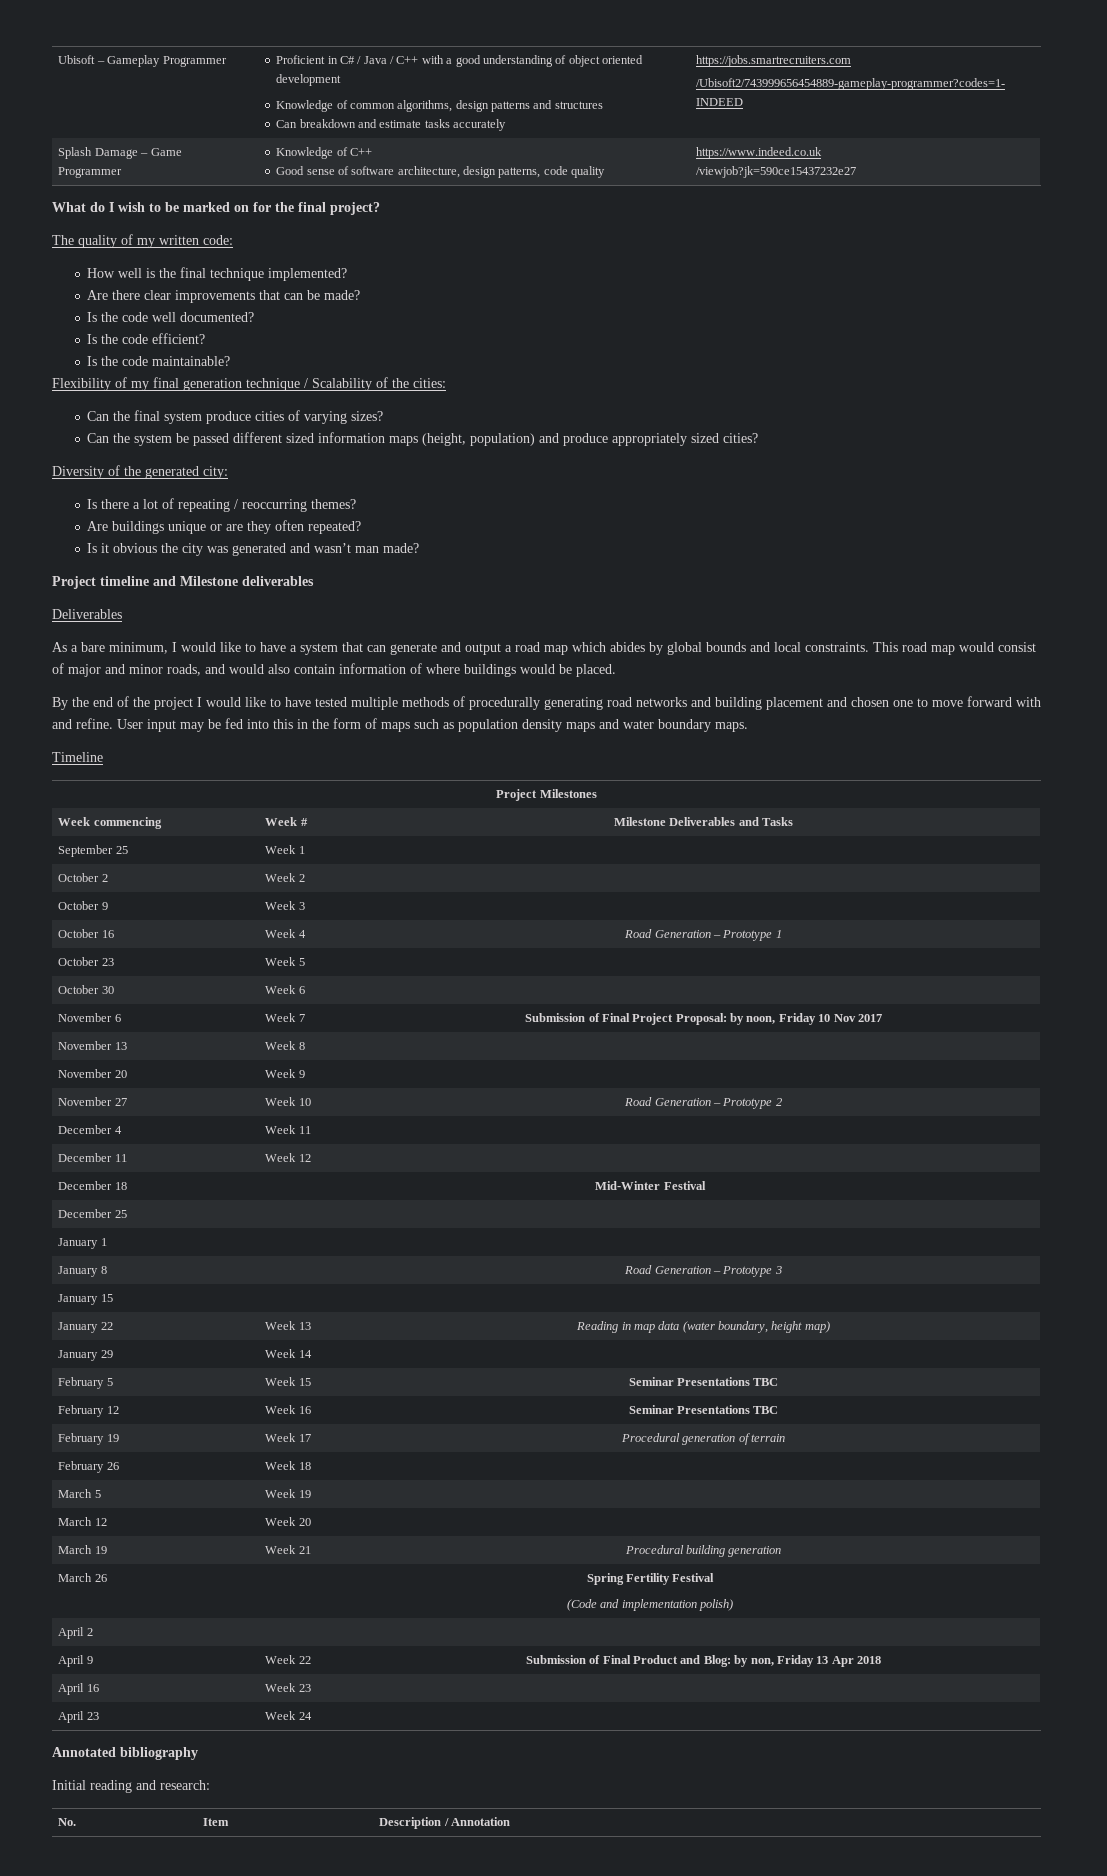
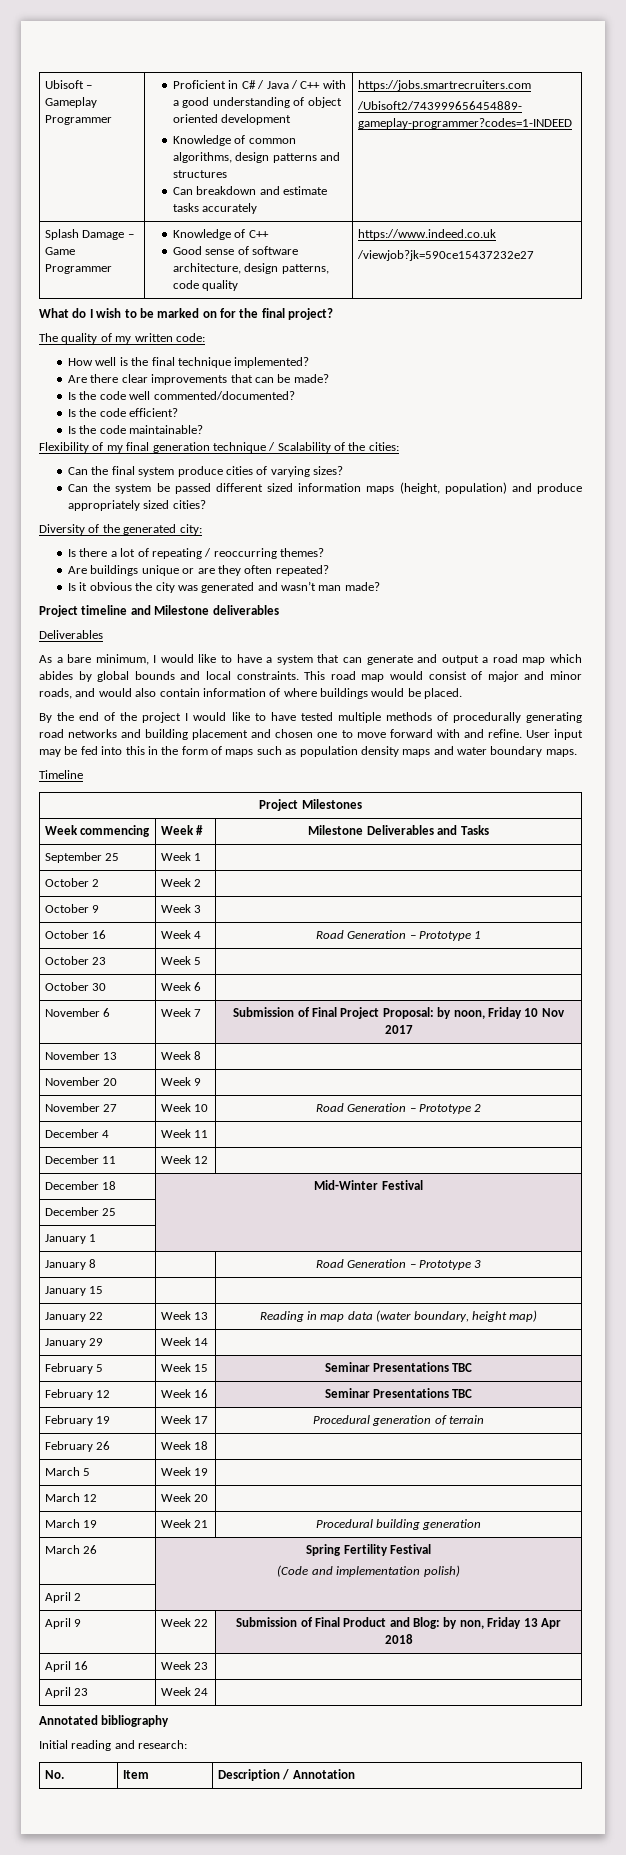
- Is the code well documented?
+ Is the code well commented/documented?

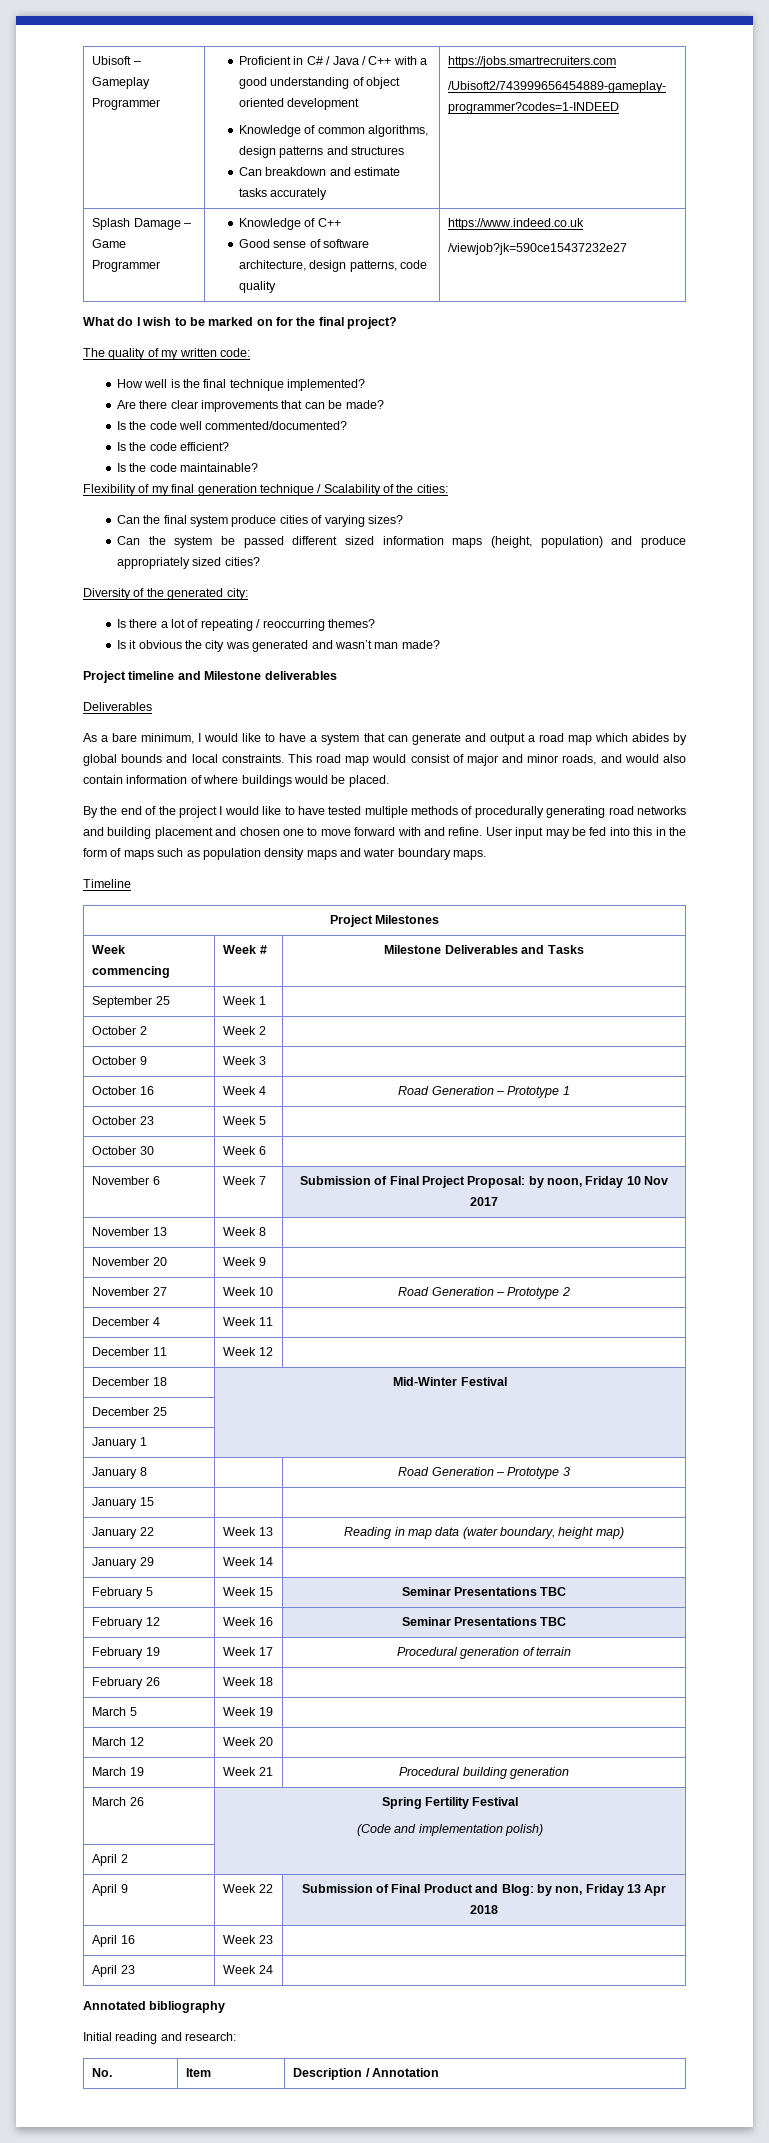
- Are buildings unique or are they often repeated?

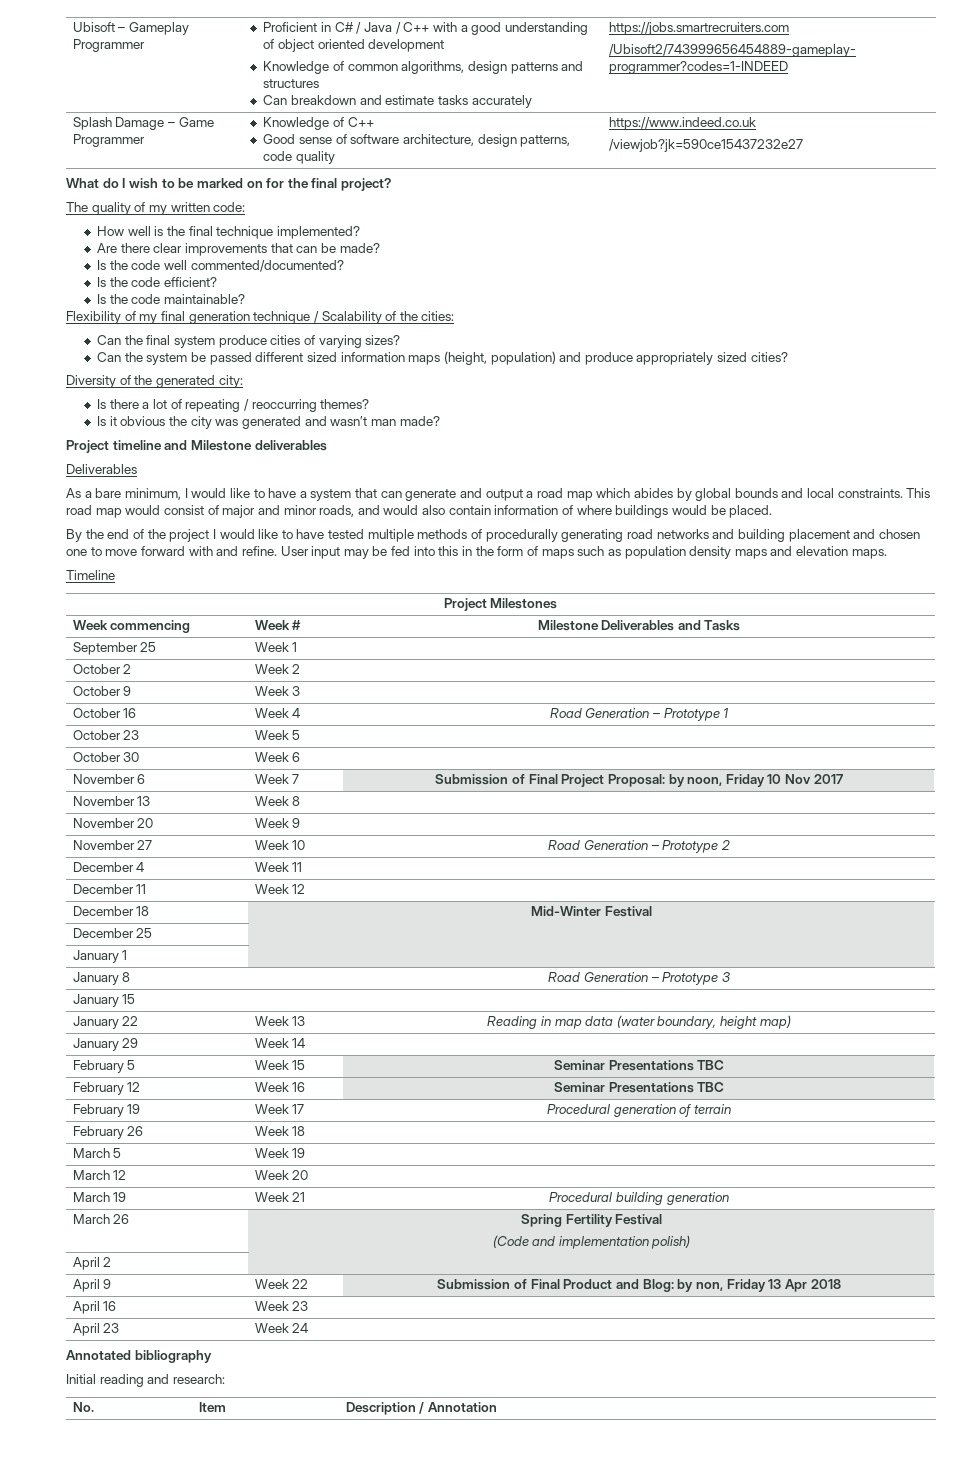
- User input may be fed into this in the form of maps such as population density maps and water boundary maps.
+ User input may be fed into this in the form of maps such as population density maps and elevation maps.

